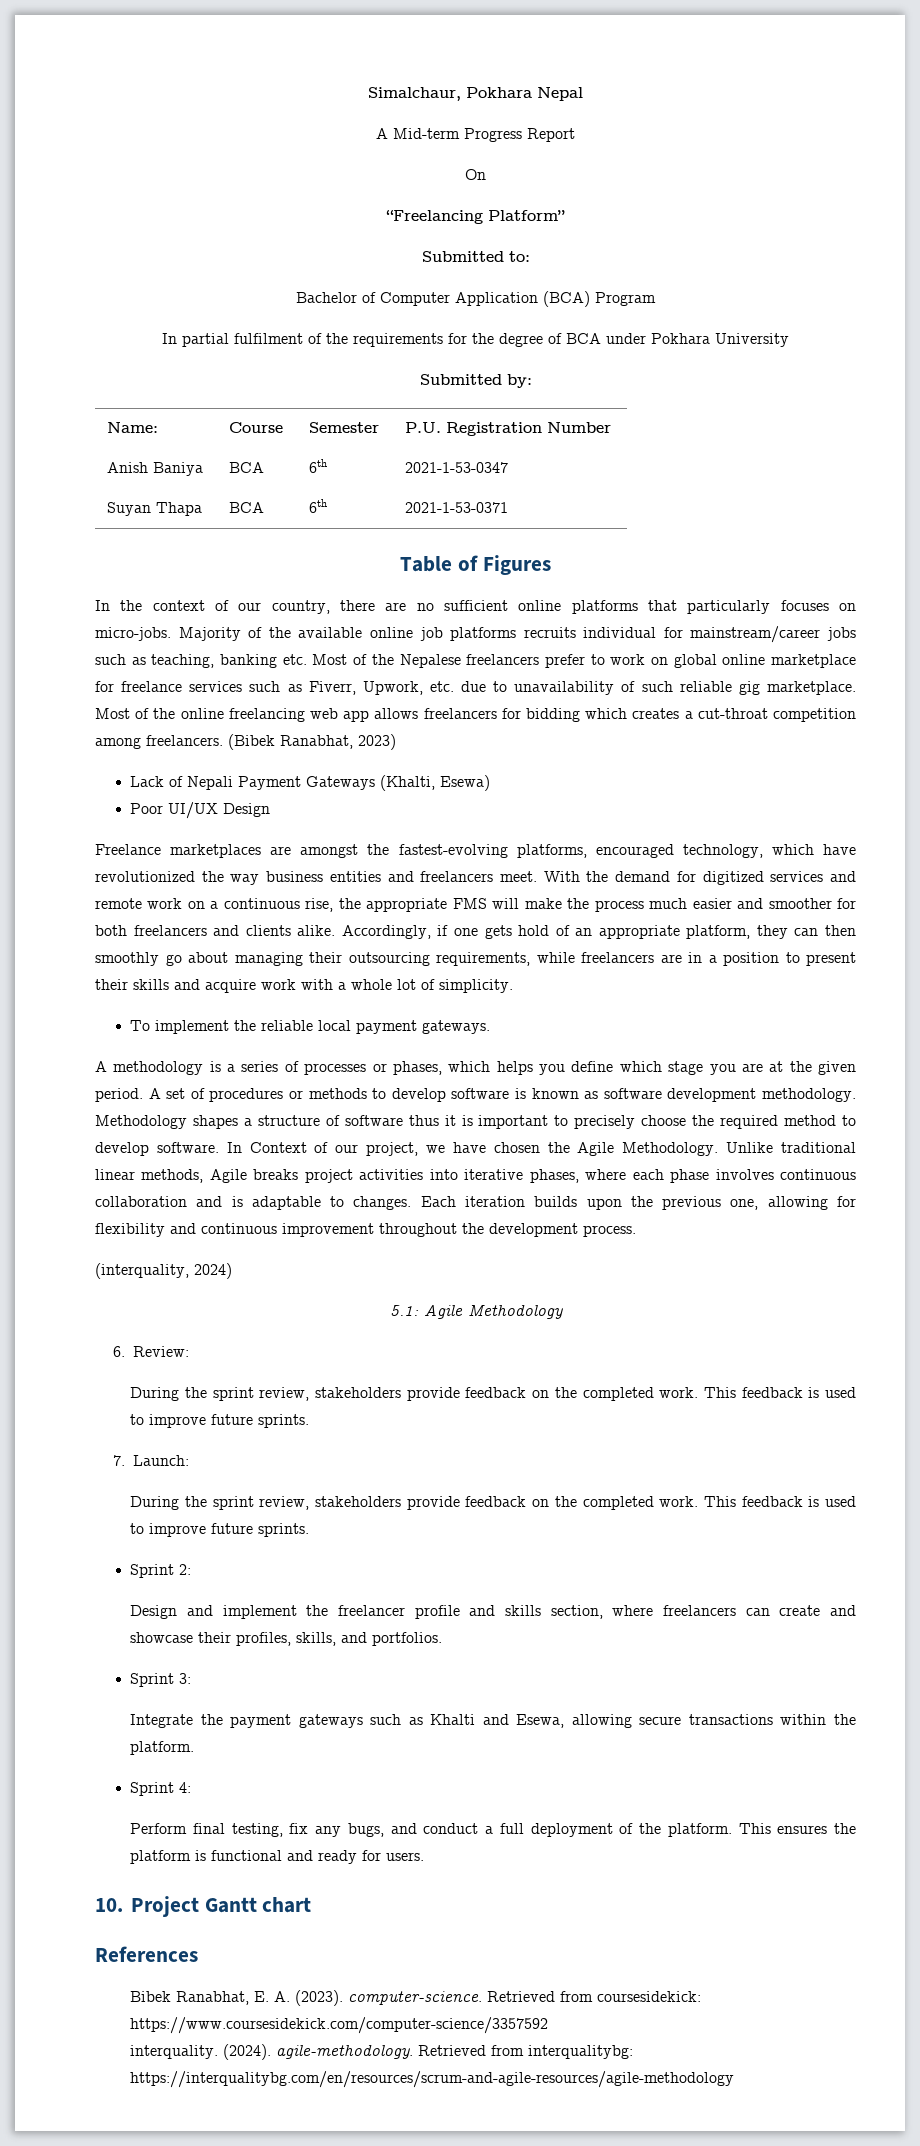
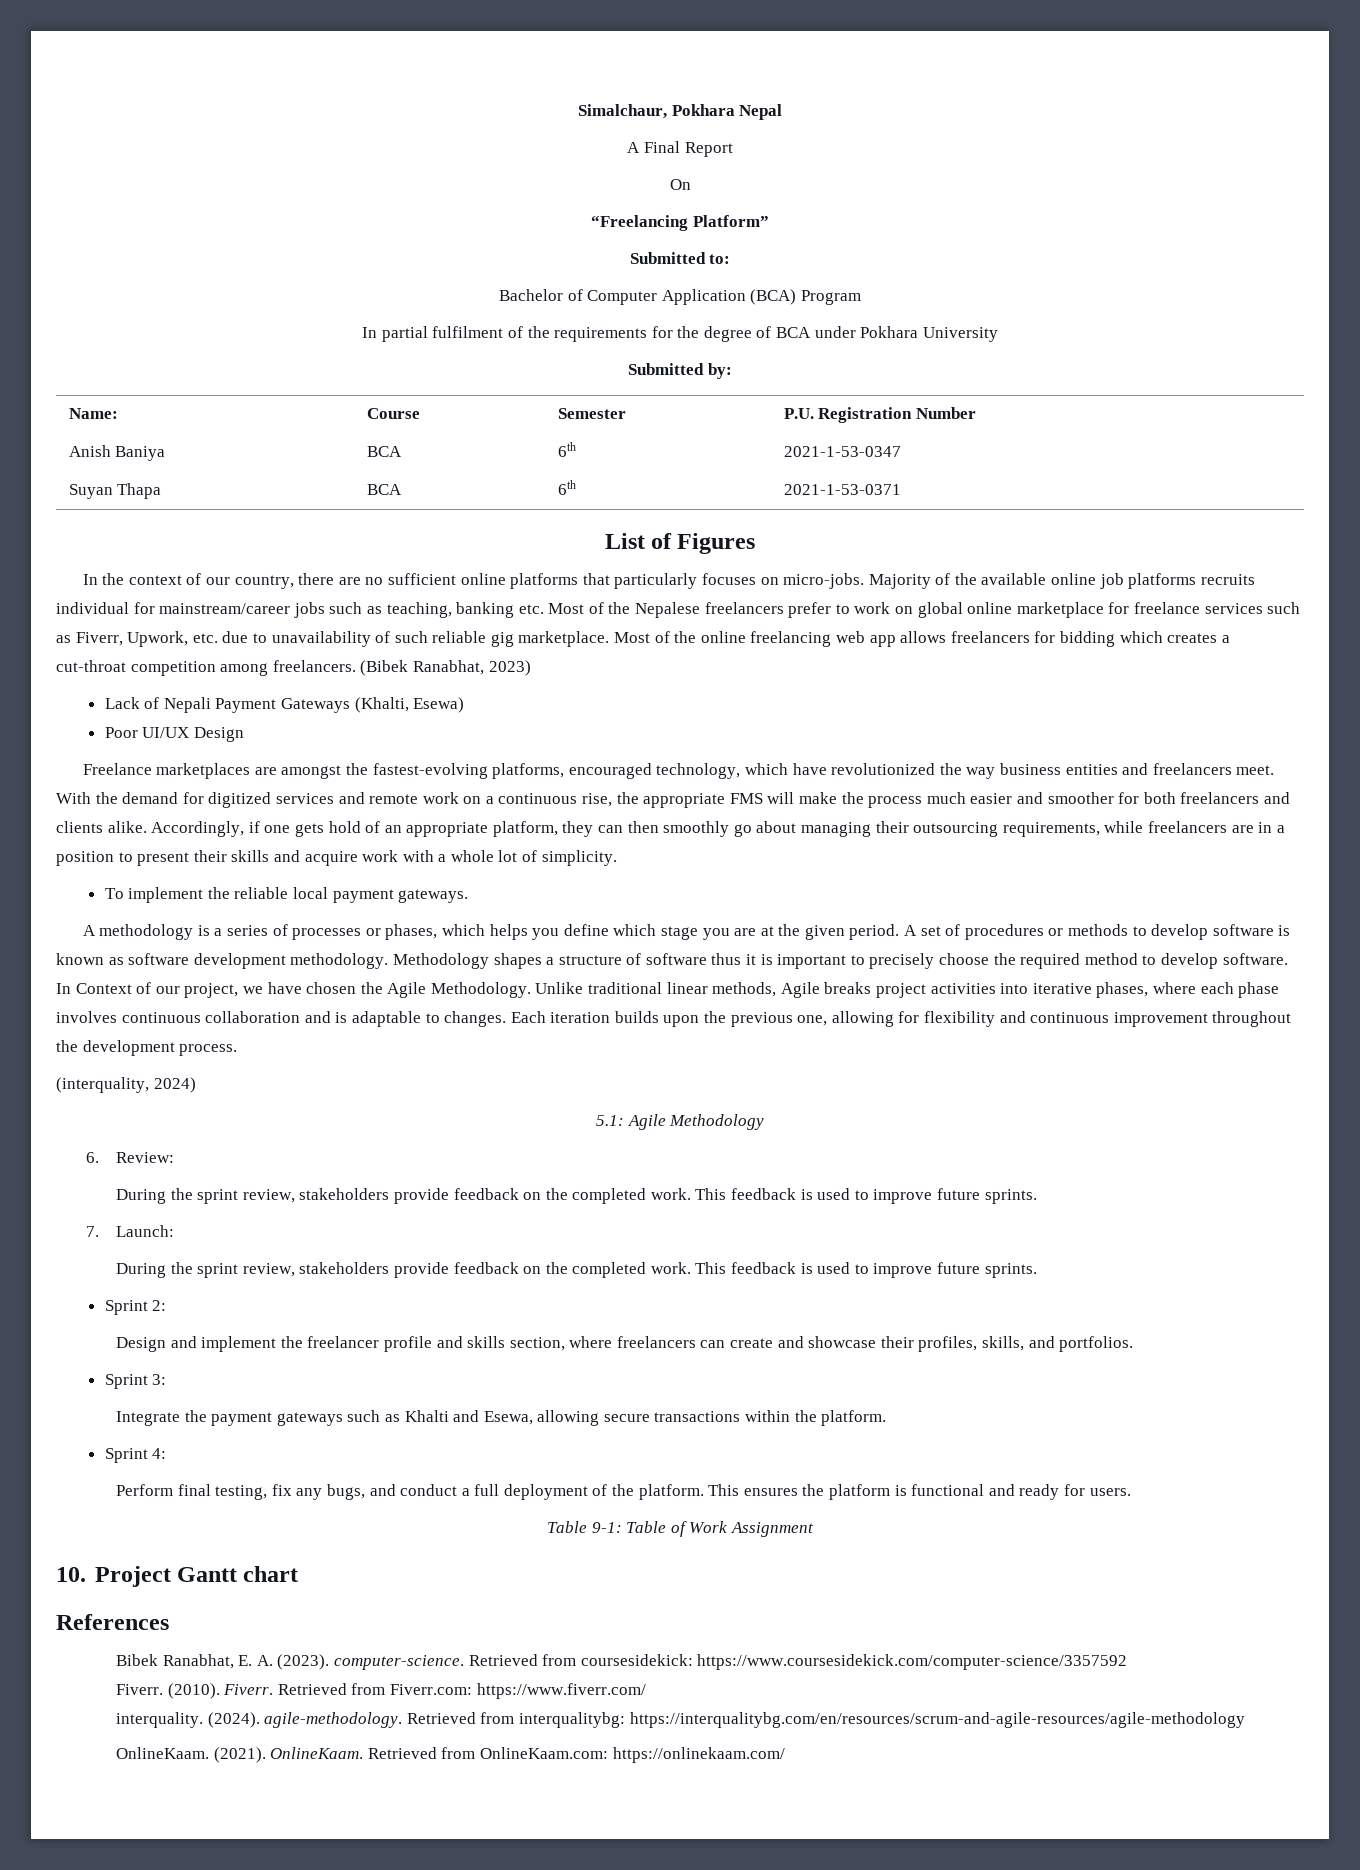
- A Mid-term Progress Report
+ A Final Report
- Table of Figures
+ List of Figures
+ Table 9-1: Table of Work Assignment
+ Fiverr. (2010). Fiverr. Retrieved from Fiverr.com: https://www.fiverr.com/
+ OnlineKaam. (2021). OnlineKaam. Retrieved from OnlineKaam.com: https://onlinekaam.com/

